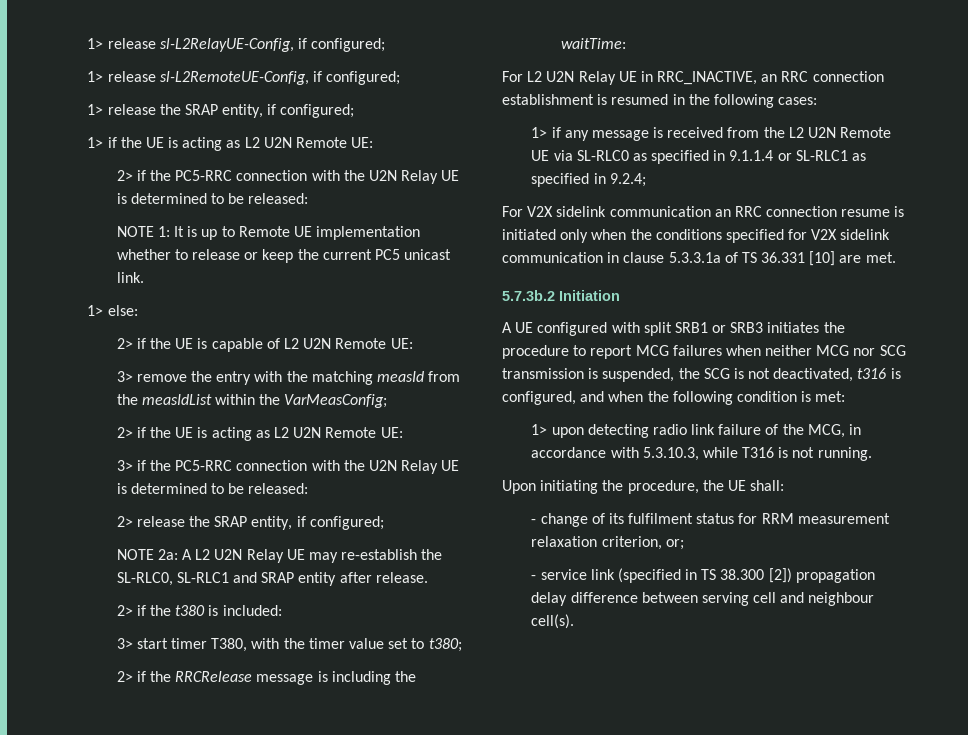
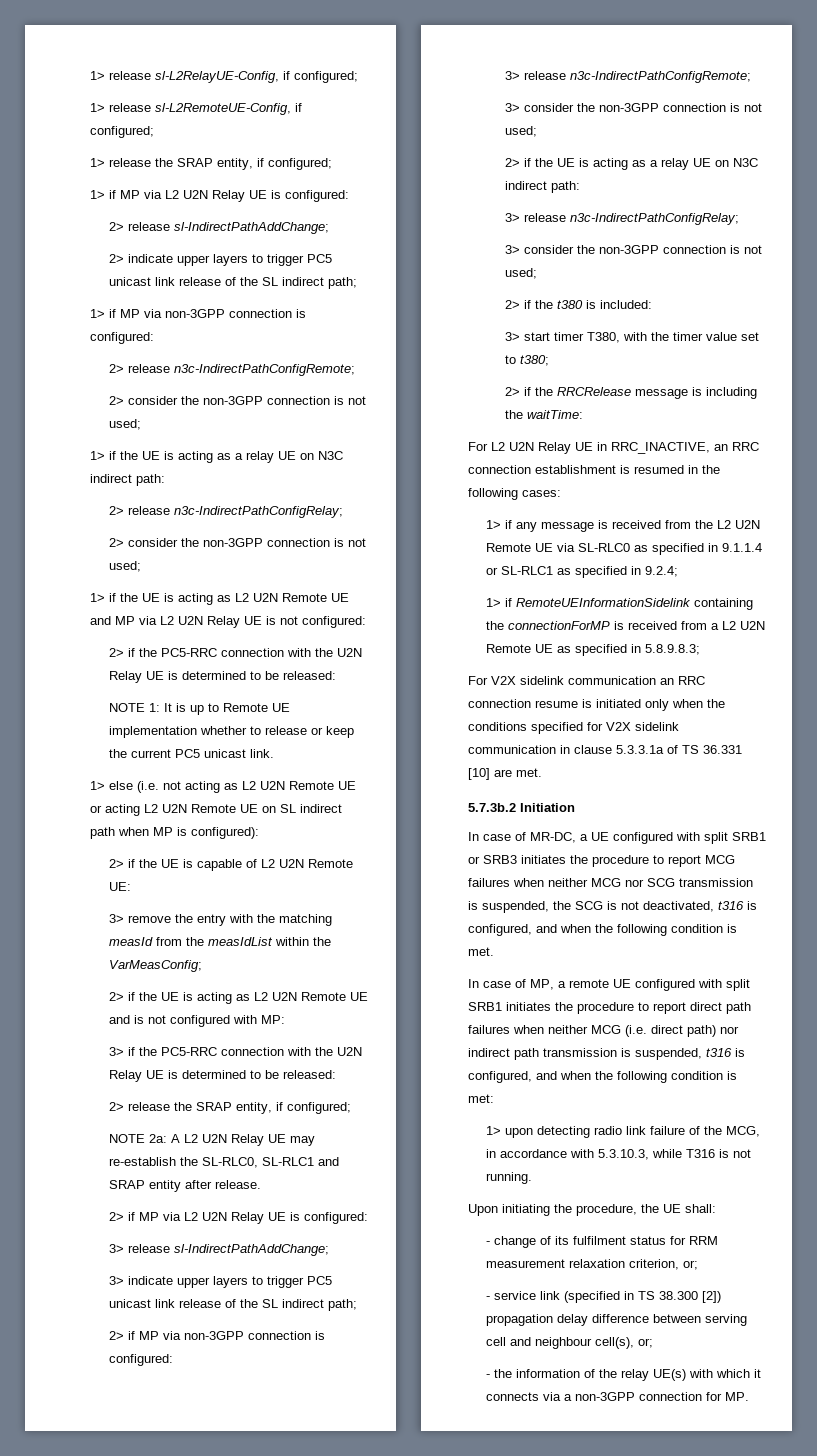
+ 1> if MP via L2 U2N Relay UE is configured:
+ 2> release sl-IndirectPathAddChange;
+ 2> indicate upper layers to trigger PC5 unicast link release of the SL indirect path;
+ 1> if MP via non-3GPP connection is configured:
+ 2> release n3c-IndirectPathConfigRemote;
+ 2> consider the non-3GPP connection is not used;
+ 1> if the UE is acting as a relay UE on N3C indirect path:
+ 2> release n3c-IndirectPathConfigRelay;
+ 2> consider the non-3GPP connection is not used;
- 1> if the UE is acting as L2 U2N Remote UE:
+ 1> if the UE is acting as L2 U2N Remote UE and MP via L2 U2N Relay UE is not configured:
- 1> else:
+ 1> else (i.e. not acting as L2 U2N Remote UE or acting L2 U2N Remote UE on SL indirect path when MP is configured):
- 2> if the UE is acting as L2 U2N Remote UE:
+ 2> if the UE is acting as L2 U2N Remote UE and is not configured with MP:
+ 2> if MP via L2 U2N Relay UE is configured:
+ 3> release sl-IndirectPathAddChange;
+ 3> indicate upper layers to trigger PC5 unicast link release of the SL indirect path;
+ 2> if MP via non-3GPP connection is configured:
+ 3> release n3c-IndirectPathConfigRemote;
+ 3> consider the non-3GPP connection is not used;
+ 2> if the UE is acting as a relay UE on N3C indirect path:
+ 3> release n3c-IndirectPathConfigRelay;
+ 3> consider the non-3GPP connection is not used;
+ 1> if RemoteUEInformationSidelink containing the connectionForMP is received from a L2 U2N Remote UE as specified in 5.8.9.8.3;
- A UE configured with split SRB1 or SRB3 initiates the procedure to report MCG failures when neither MCG nor SCG transmission is suspended, the SCG is not deactivated, t316 is configured, and when the following condition is met:
+ In case of MR-DC, a UE configured with split SRB1 or SRB3 initiates the procedure to report MCG failures when neither MCG nor SCG transmission is suspended, the SCG is not deactivated, t316 is configured, and when the following condition is met.
+ In case of MP, a remote UE configured with split SRB1 initiates the procedure to report direct path failures when neither MCG (i.e. direct path) nor indirect path transmission is suspended, t316 is configured, and when the following condition is met:
- - service link (specified in TS 38.300 [2]) propagation delay difference between serving cell and neighbour cell(s).
+ - service link (specified in TS 38.300 [2]) propagation delay difference between serving cell and neighbour cell(s), or;
+ - the information of the relay UE(s) with which it connects via a non-3GPP connection for MP.

